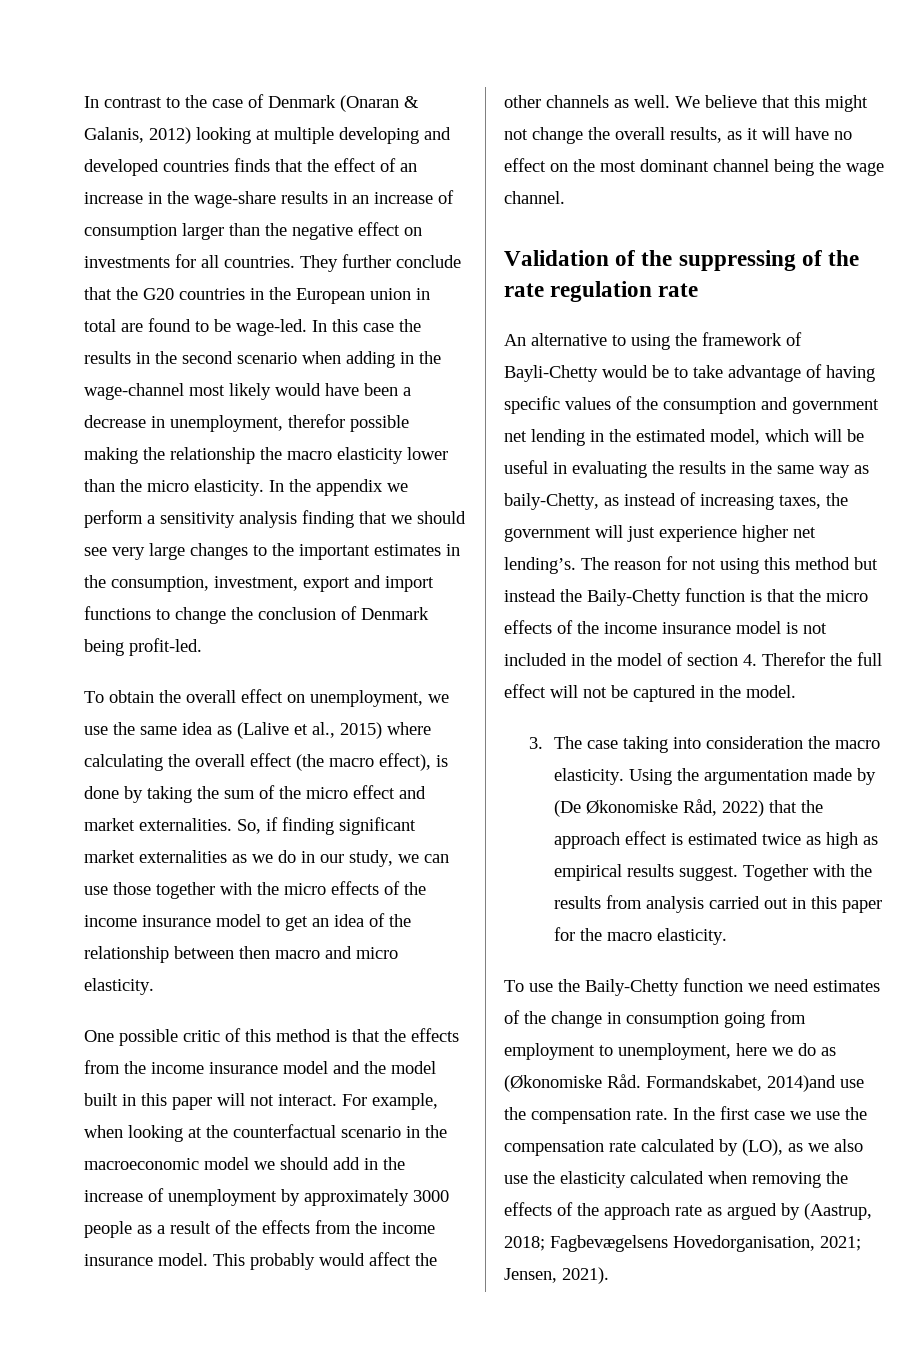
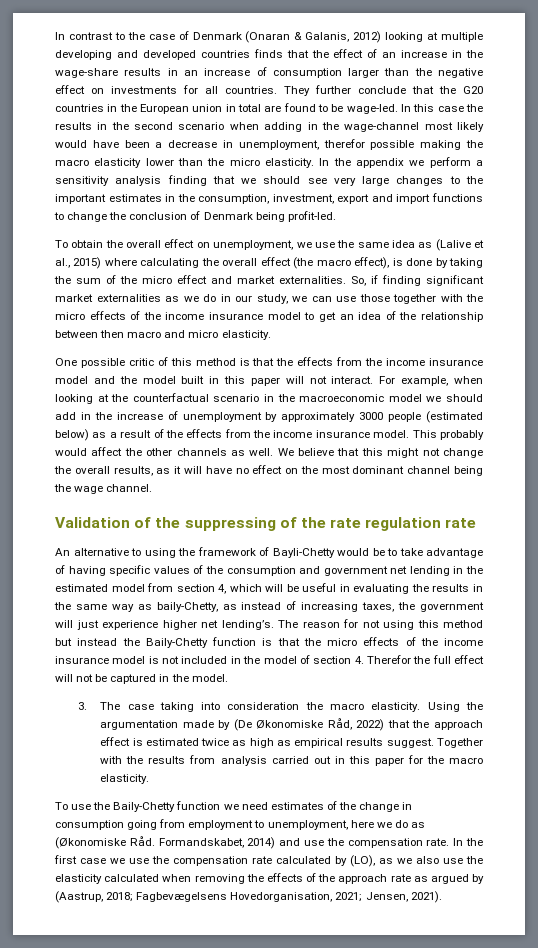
- In this case the results in the second scenario when adding in the wage-channel most likely would have been a decrease in unemployment, therefor possible making the relationship the macro elasticity lower than the micro elasticity.
+ In this case the results in the second scenario when adding in the wage-channel most likely would have been a decrease in unemployment, therefor possible making the macro elasticity lower than the micro elasticity.
- For example, when looking at the counterfactual scenario in the macroeconomic model we should add in the increase of unemployment by approximately 3000 people as a result of the effects from the income insurance model.
+ For example, when looking at the counterfactual scenario in the macroeconomic model we should add in the increase of unemployment by approximately 3000 people (estimated below) as a result of the effects from the income insurance model.
- An alternative to using the framework of Bayli-Chetty would be to take advantage of having specific values of the consumption and government net lending in the estimated model, which will be useful in evaluating the results in the same way as baily-Chetty, as instead of increasing taxes, the government will just experience higher net lending’s.
+ An alternative to using the framework of Bayli-Chetty would be to take advantage of having specific values of the consumption and government net lending in the estimated model from section 4, which will be useful in evaluating the results in the same way as baily-Chetty, as instead of increasing taxes, the government will just experience higher net lending’s.
- To use the Baily-Chetty function we need estimates of the change in consumption going from employment to unemployment, here we do as (Økonomiske Råd. Formandskabet, 2014)and use the compensation rate.
+ To use the Baily-Chetty function we need estimates of the change in consumption going from employment to unemployment, here we do as (Økonomiske Råd. Formandskabet, 2014) and use the compensation rate.

